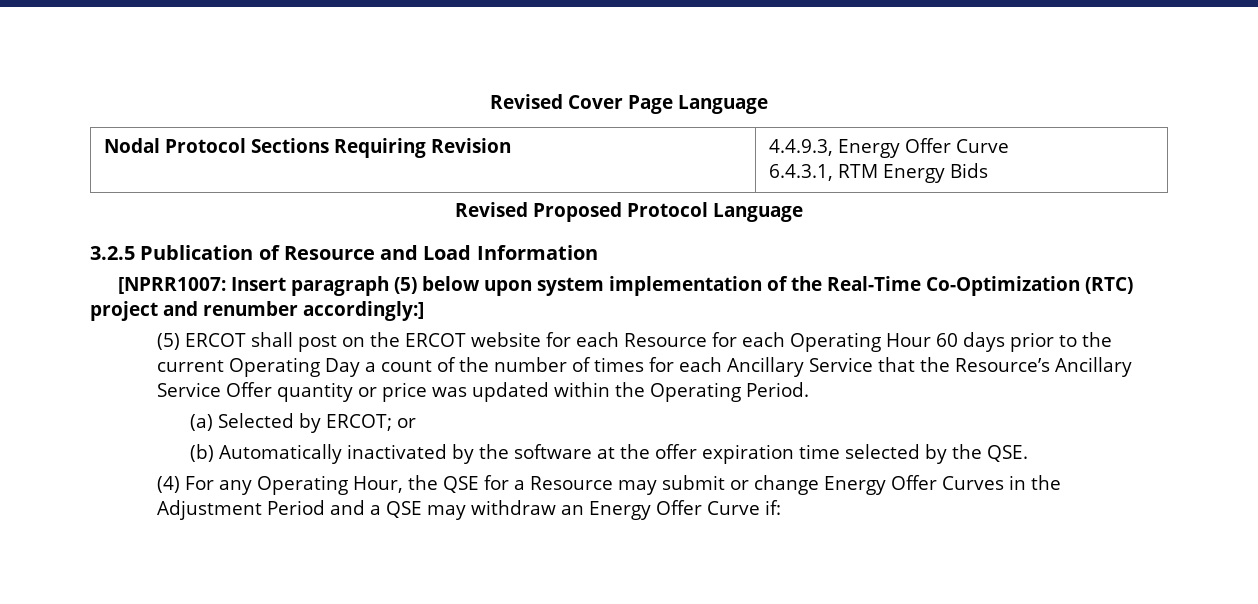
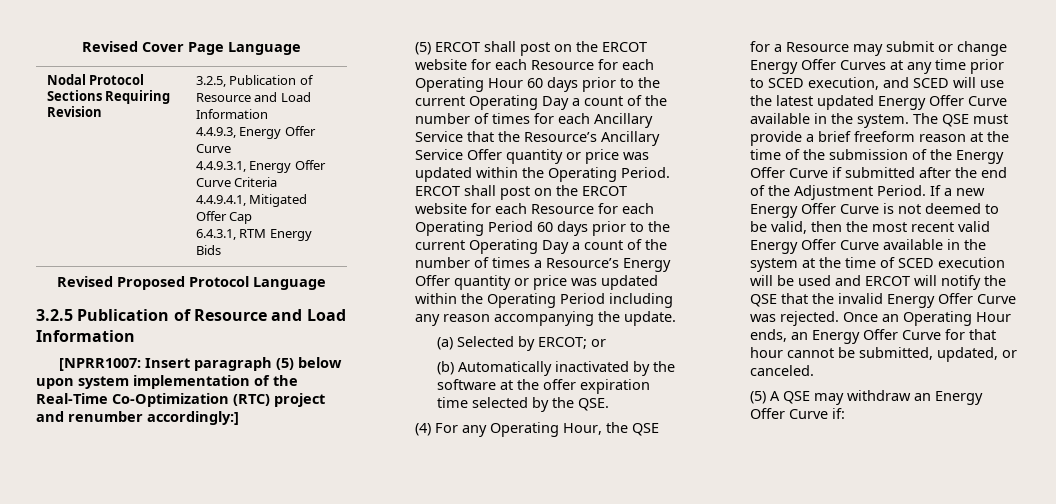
- Nodal Protocol Sections Requiring Revision | 4.4.9.3, Energy Offer Curve
+ Nodal Protocol Sections Requiring Revision | 3.2.5, Publication of Resource and Load Information
+ 4.4.9.3, Energy Offer Curve
+ 4.4.9.3.1, Energy Offer Curve Criteria
+ 4.4.9.4.1, Mitigated Offer Cap
+ ERCOT shall post on the ERCOT website for each Resource for each Operating Period 60 days prior to the current Operating Day a count of the number of times a Resource’s Energy Offer quantity or price was updated within the Operating Period including any reason accompanying the update.
- (4) For any Operating Hour, the QSE for a Resource may submit or change Energy Offer Curves in the Adjustment Period and a QSE may withdraw an Energy Offer Curve if:
+ (4) For any Operating Hour, the QSE for a Resource may submit or change Energy Offer Curves at any time prior to SCED execution, and SCED will use the latest updated Energy Offer Curve available in the system. The QSE must provide a brief freeform reason at the time of the submission of the Energy Offer Curve if submitted after the end of the Adjustment Period. If a new Energy Offer Curve is not deemed to be valid, then the most recent valid Energy Offer Curve available in the system at the time of SCED execution will be used and ERCOT will notify the QSE that the invalid Energy Offer Curve was rejected. Once an Operating Hour ends, an Energy Offer Curve for that hour cannot be submitted, updated, or canceled.
+ (5) A QSE may withdraw an Energy Offer Curve if:

